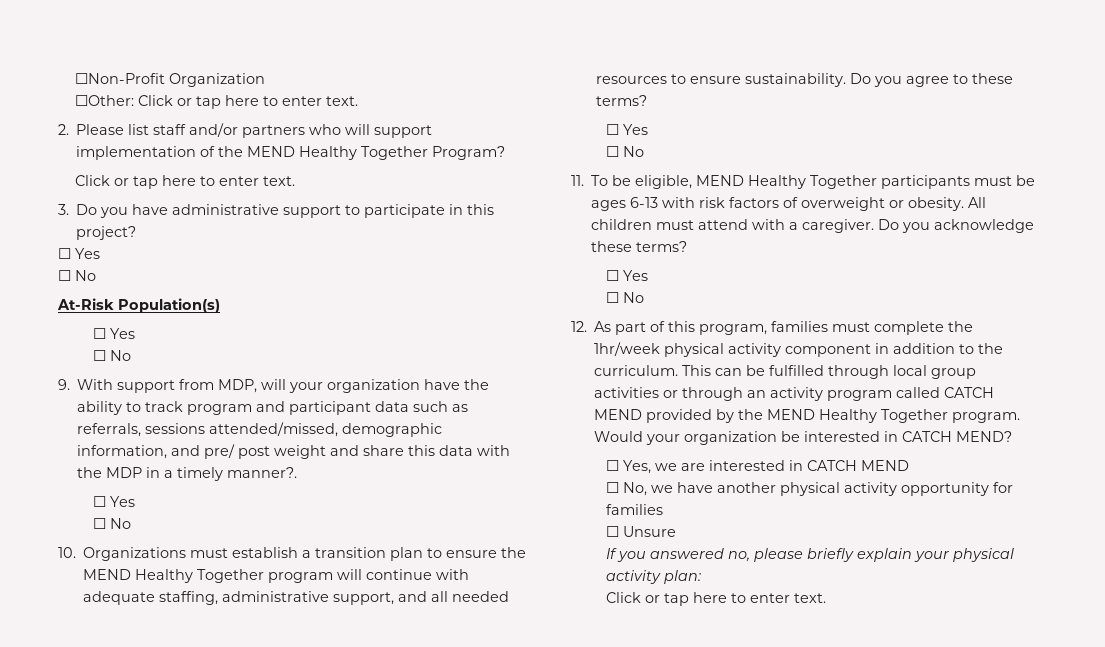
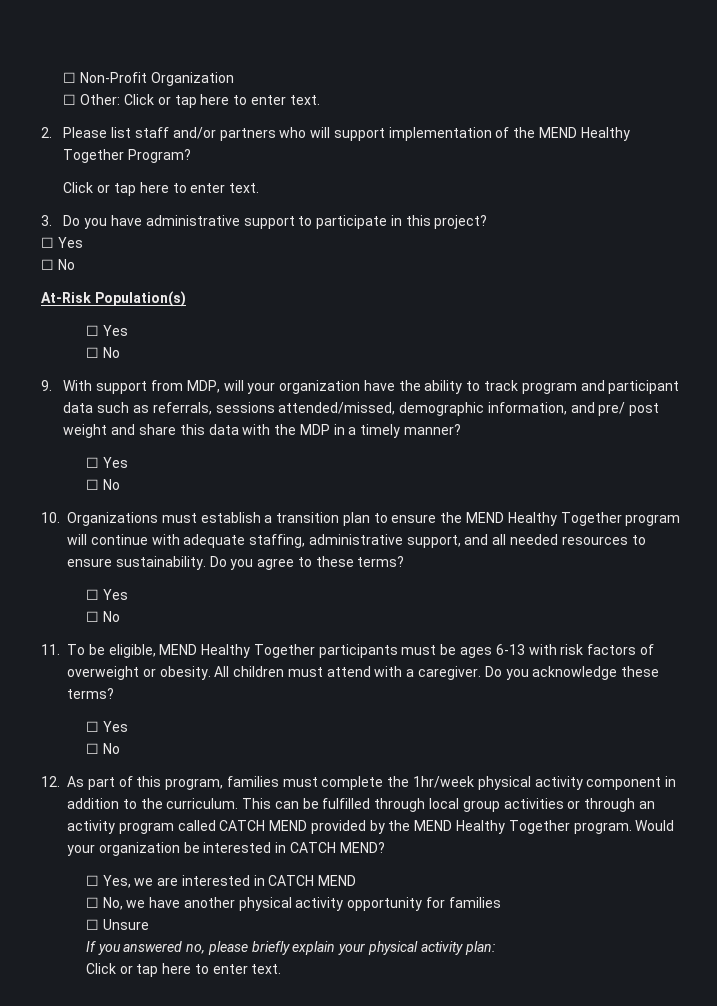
- ☐Non-Profit Organization
+ ☐ Non-Profit Organization
- ☐Other: Click or tap here to enter text.
+ ☐ Other: Click or tap here to enter text.
- 9. With support from MDP, will your organization have the ability to track program and participant data such as referrals, sessions attended/missed, demographic information, and pre/ post weight and share this data with the MDP in a timely manner?.
+ 9. With support from MDP, will your organization have the ability to track program and participant data such as referrals, sessions attended/missed, demographic information, and pre/ post weight and share this data with the MDP in a timely manner?

